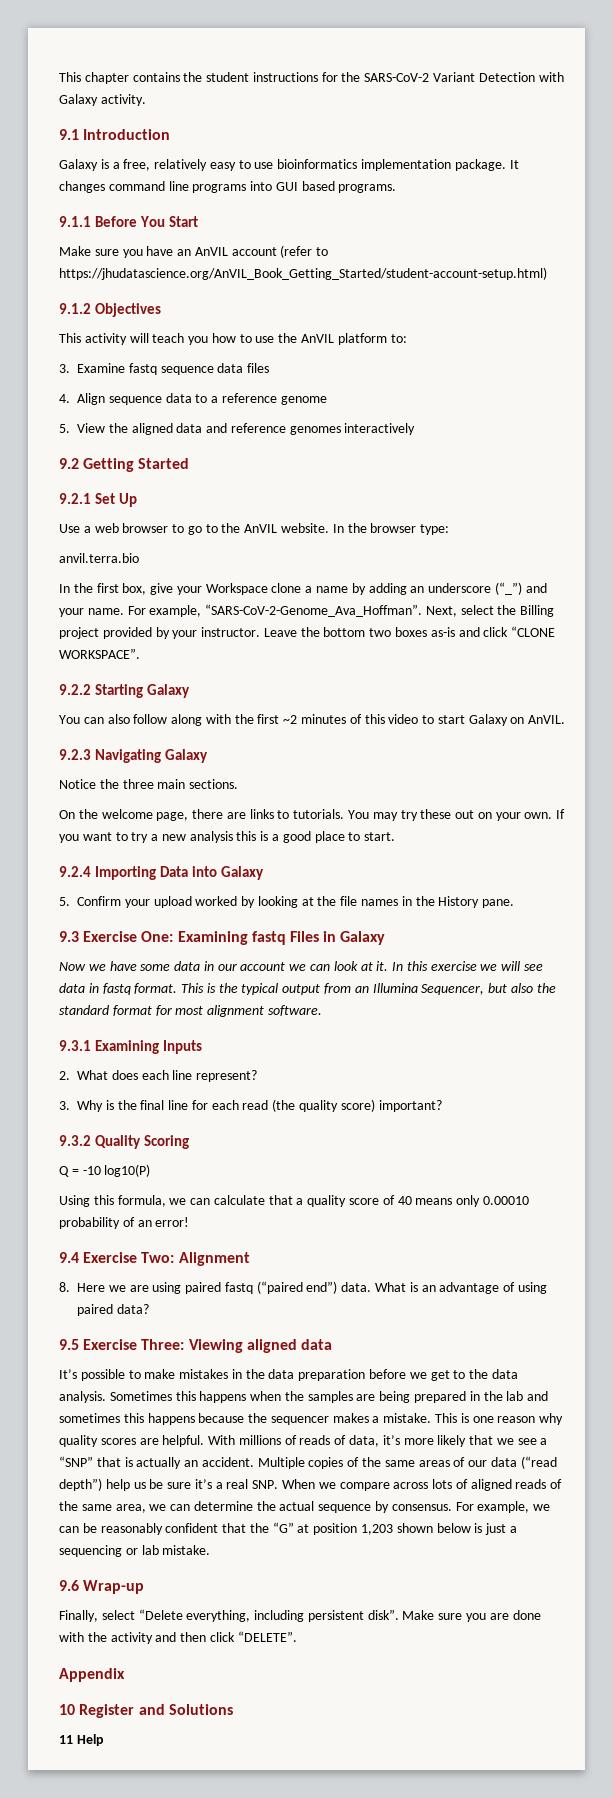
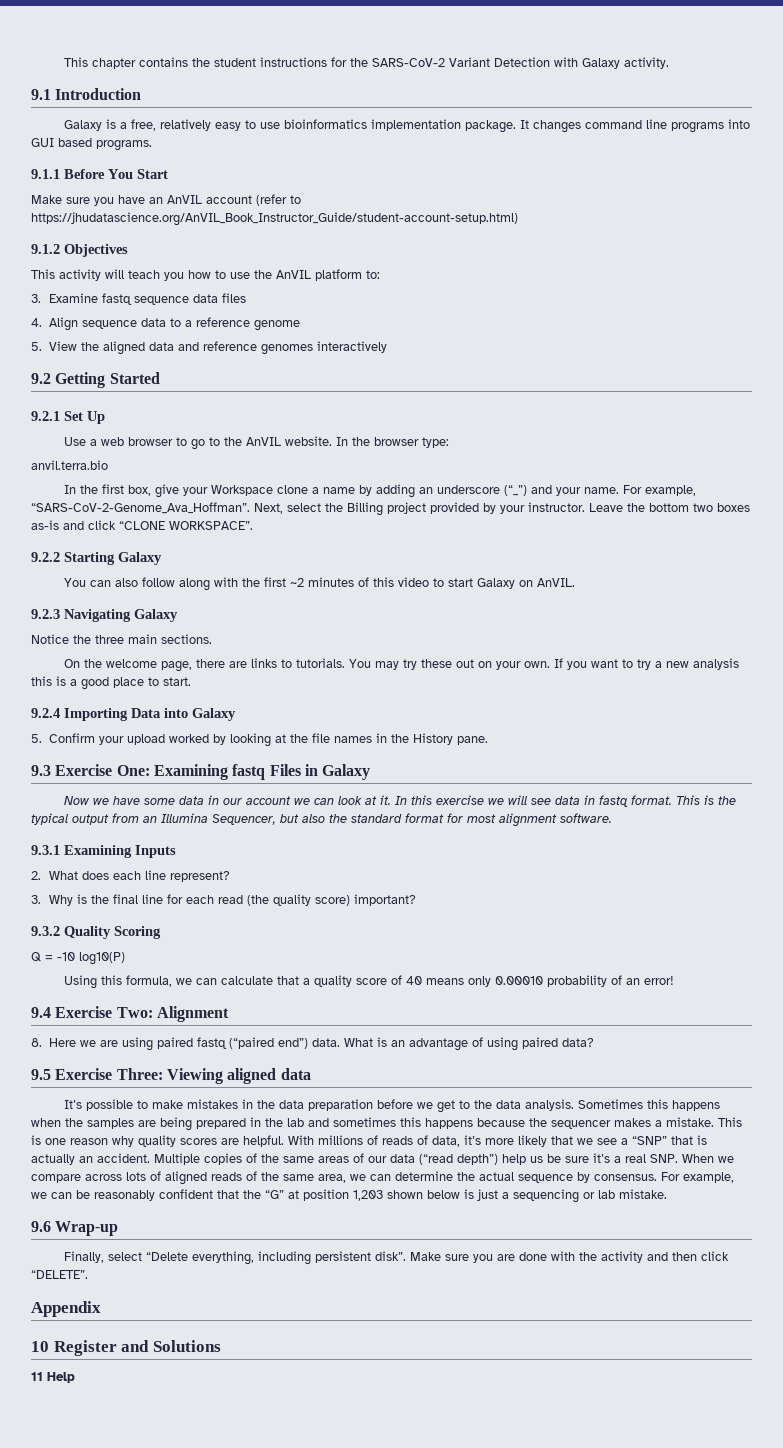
- Make sure you have an AnVIL account (refer to https://jhudatascience.org/AnVIL_Book_Getting_Started/student-account-setup.html)
+ Make sure you have an AnVIL account (refer to https://jhudatascience.org/AnVIL_Book_Instructor_Guide/student-account-setup.html)

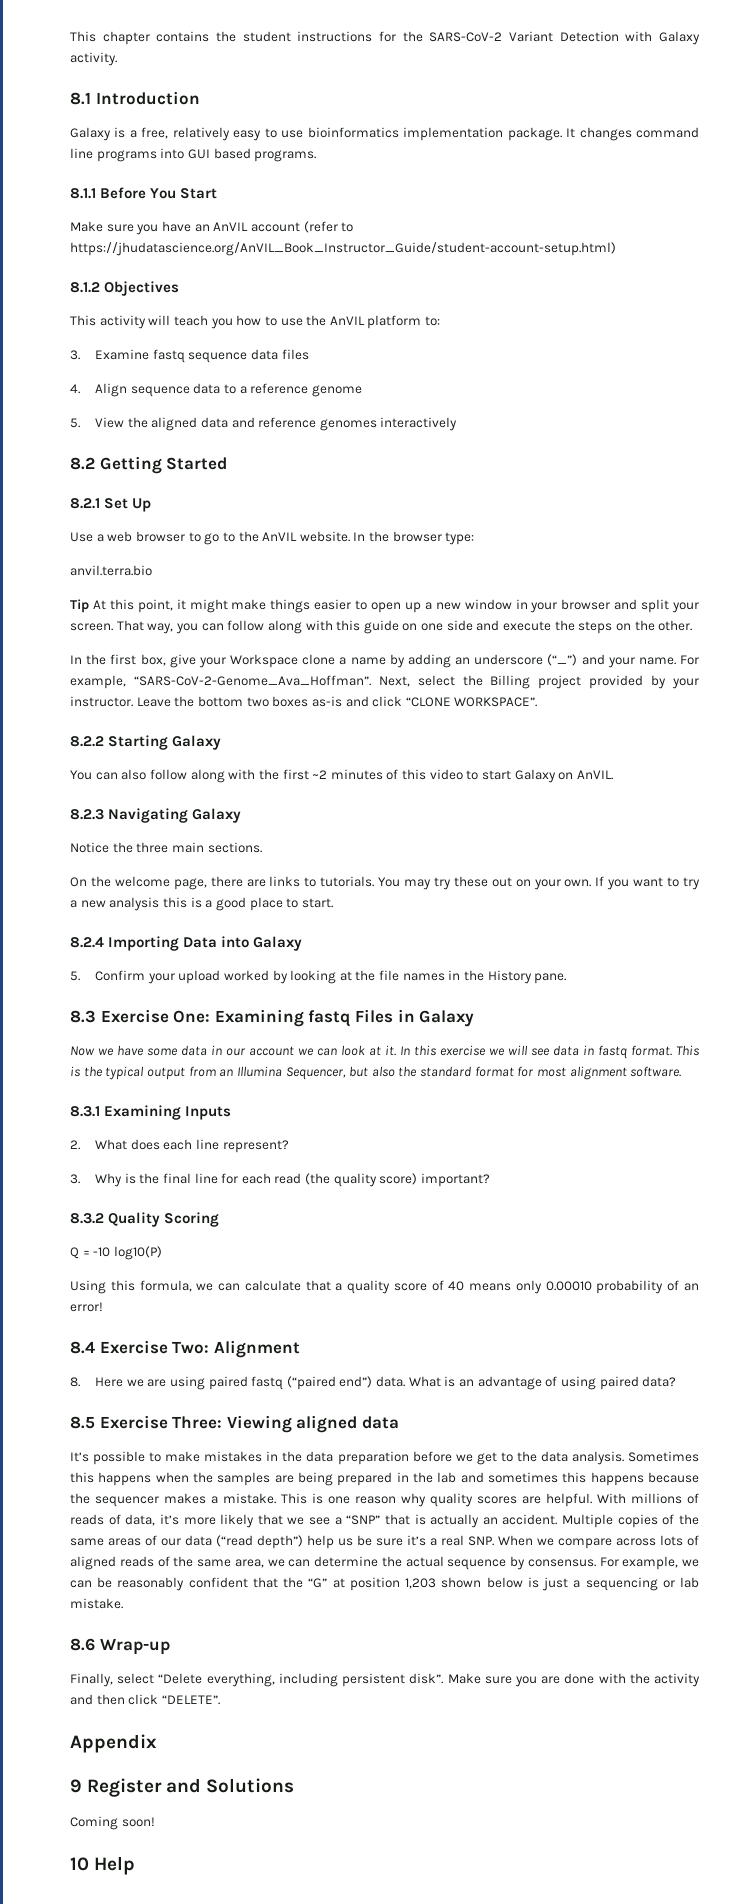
- 9.1 Introduction
+ 8.1 Introduction
- 9.1.1 Before You Start
+ 8.1.1 Before You Start
- 9.1.2 Objectives
+ 8.1.2 Objectives
- 9.2 Getting Started
+ 8.2 Getting Started
- 9.2.1 Set Up
+ 8.2.1 Set Up
+ Tip At this point, it might make things easier to open up a new window in your browser and split your screen. That way, you can follow along with this guide on one side and execute the steps on the other.
- 9.2.2 Starting Galaxy
+ 8.2.2 Starting Galaxy
- 9.2.3 Navigating Galaxy
+ 8.2.3 Navigating Galaxy
- 9.2.4 Importing Data into Galaxy
+ 8.2.4 Importing Data into Galaxy
- 9.3 Exercise One: Examining fastq Files in Galaxy
+ 8.3 Exercise One: Examining fastq Files in Galaxy
- 9.3.1 Examining Inputs
+ 8.3.1 Examining Inputs
- 9.3.2 Quality Scoring
+ 8.3.2 Quality Scoring
- 9.4 Exercise Two: Alignment
+ 8.4 Exercise Two: Alignment
- 9.5 Exercise Three: Viewing aligned data
+ 8.5 Exercise Three: Viewing aligned data
- 9.6 Wrap-up
+ 8.6 Wrap-up
- 10 Register and Solutions
+ 9 Register and Solutions
- 11 Help
+ Coming soon!
+ 10 Help

